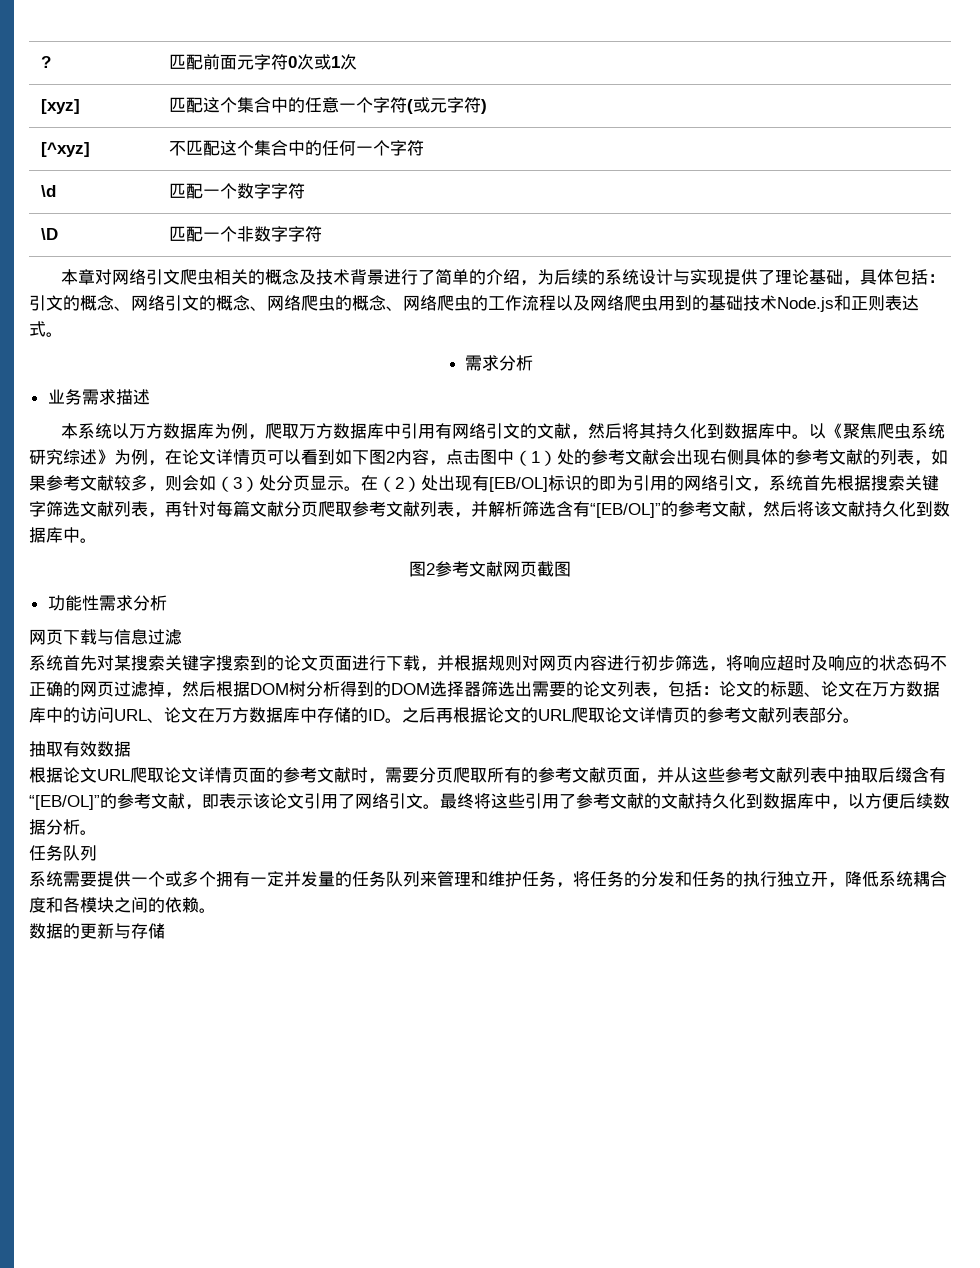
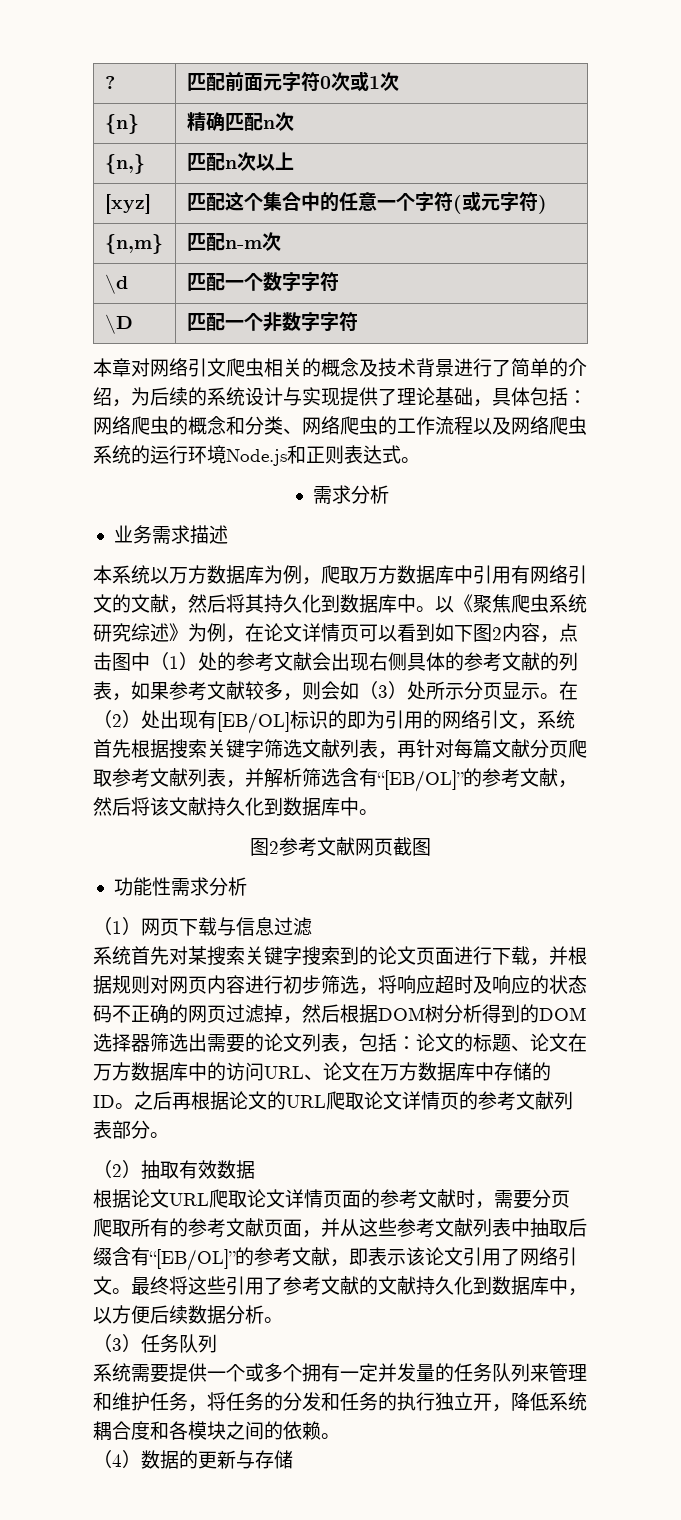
+ {n} | 精确匹配n次
+ {n,} | 匹配n次以上
- [^xyz] | 不匹配这个集合中的任何一个字符
+ {n,m} | 匹配n-m次
- 本章对网络引文爬虫相关的概念及技术背景进行了简单的介绍，为后续的系统设计与实现提供了理论基础，具体包括：引文的概念、网络引文的概念、网络爬虫的概念、网络爬虫的工作流程以及网络爬虫用到的基础技术Node.js和正则表达式。
+ 本章对网络引文爬虫相关的概念及技术背景进行了简单的介绍，为后续的系统设计与实现提供了理论基础，具体包括：网络爬虫的概念和分类、网络爬虫的工作流程以及网络爬虫系统的运行环境Node.js和正则表达式。
- 以《聚焦爬虫系统研究综述》为例，在论文详情页可以看到如下图2内容，点击图中（1）处的参考文献会出现右侧具体的参考文献的列表，如果参考文献较多，则会如（3）处分页显示。
+ 以《聚焦爬虫系统研究综述》为例，在论文详情页可以看到如下图2内容，点击图中（1）处的参考文献会出现右侧具体的参考文献的列表，如果参考文献较多，则会如（3）处所示分页显示。
- 网页下载与信息过滤
+ （1）网页下载与信息过滤
- 抽取有效数据
+ （2）抽取有效数据
  最终将这些引用了参考文献的文献持久化到数据库中，以方便后续数据分析。
- 任务队列
+ （3）任务队列
- 数据的更新与存储
+ （4）数据的更新与存储

